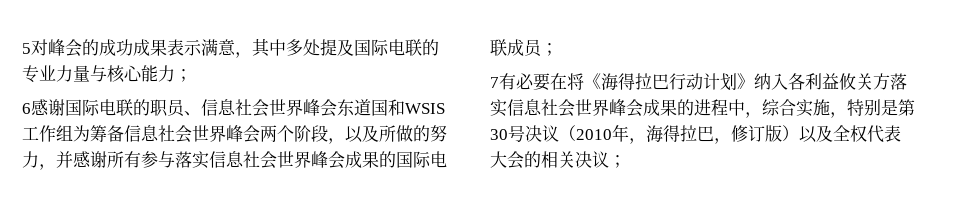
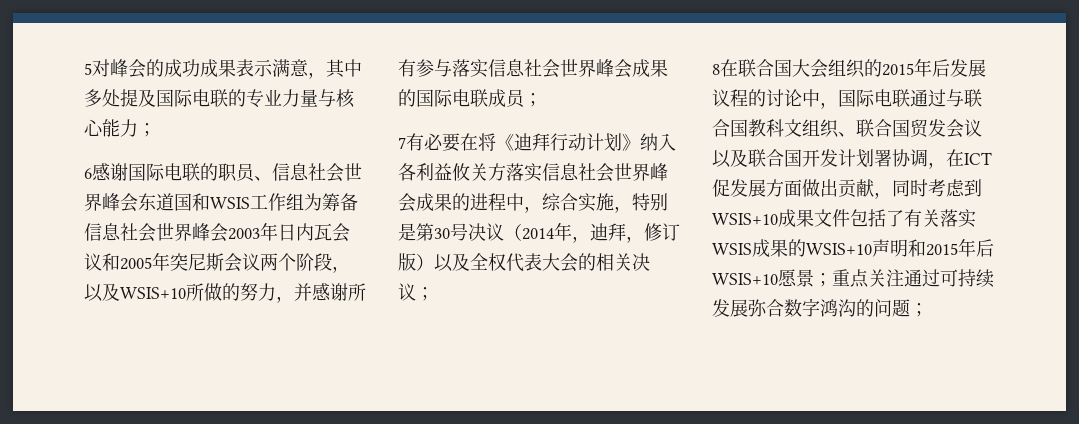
- 6感谢国际电联的职员、信息社会世界峰会东道国和WSIS工作组为筹备信息社会世界峰会两个阶段，以及所做的努力，并感谢所有参与落实信息社会世界峰会成果的国际电联成员；
+ 6感谢国际电联的职员、信息社会世界峰会东道国和WSIS工作组为筹备信息社会世界峰会2003年日内瓦会议和2005年突尼斯会议两个阶段，以及WSIS+10所做的努力，并感谢所有参与落实信息社会世界峰会成果的国际电联成员；
- 7有必要在将《海得拉巴行动计划》纳入各利益攸关方落实信息社会世界峰会成果的进程中，综合实施，特别是第30号决议（2010年，海得拉巴，修订版）以及全权代表大会的相关决议；
+ 7有必要在将《迪拜行动计划》纳入各利益攸关方落实信息社会世界峰会成果的进程中，综合实施，特别是第30号决议（2014年，迪拜，修订版）以及全权代表大会的相关决议；
+ 8在联合国大会组织的2015年后发展议程的讨论中，国际电联通过与联合国教科文组织、联合国贸发会议以及联合国开发计划署协调，在ICT促发展方面做出贡献，同时考虑到WSIS+10成果文件包括了有关落实WSIS成果的WSIS+10声明和2015年后WSIS+10愿景；重点关注通过可持续发展弥合数字鸿沟的问题；

